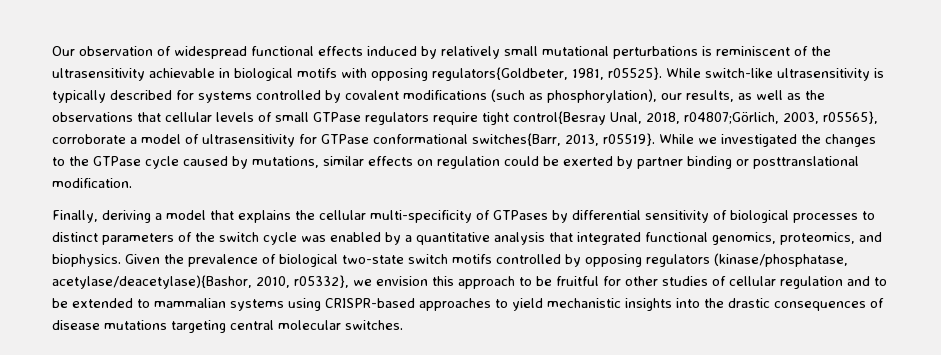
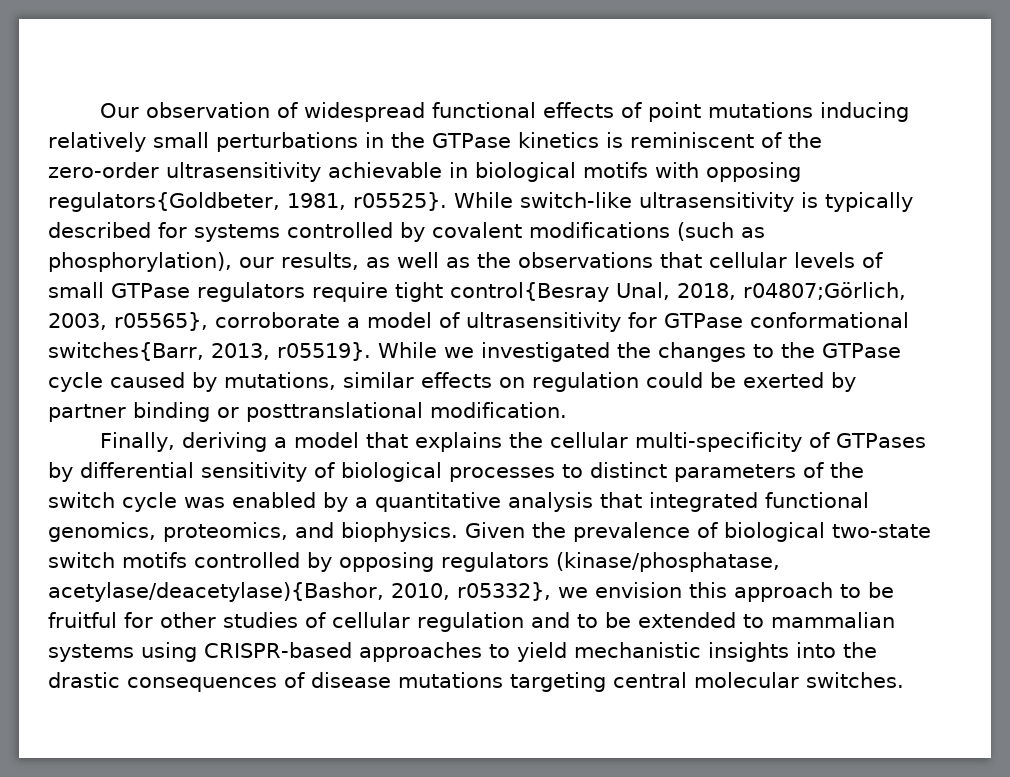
- Our observation of widespread functional effects induced by relatively small mutational perturbations is reminiscent of the ultrasensitivity achievable in biological motifs with opposing regulators{Goldbeter, 1981, r05525}.
+ Our observation of widespread functional effects of point mutations inducing relatively small perturbations in the GTPase kinetics is reminiscent of the zero-order ultrasensitivity achievable in biological motifs with opposing regulators{Goldbeter, 1981, r05525}.

